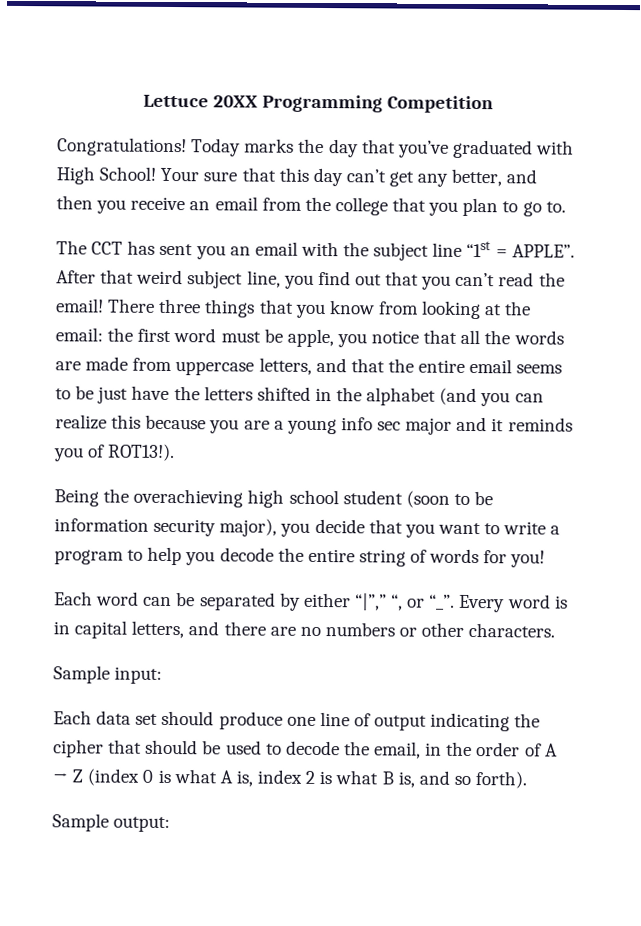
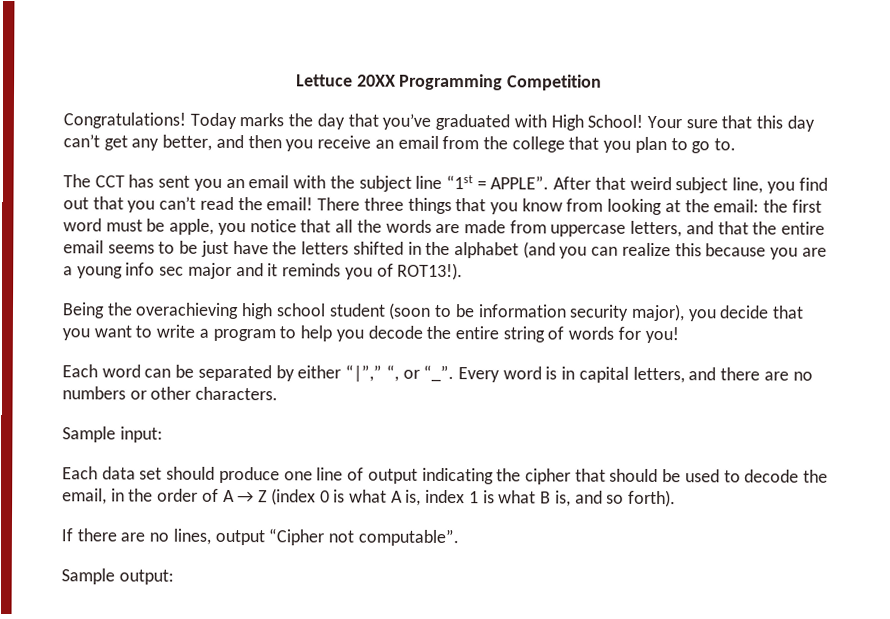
- Each data set should produce one line of output indicating the cipher that should be used to decode the email, in the order of A → Z (index 0 is what A is, index 2 is what B is, and so forth).
+ Each data set should produce one line of output indicating the cipher that should be used to decode the email, in the order of A → Z (index 0 is what A is, index 1 is what B is, and so forth).
+ If there are no lines, output “Cipher not computable”.

